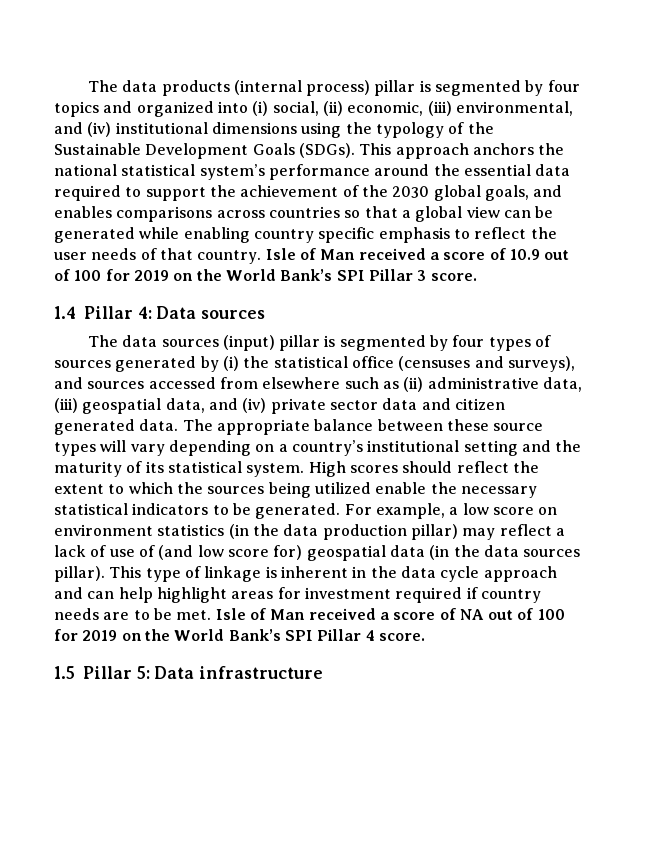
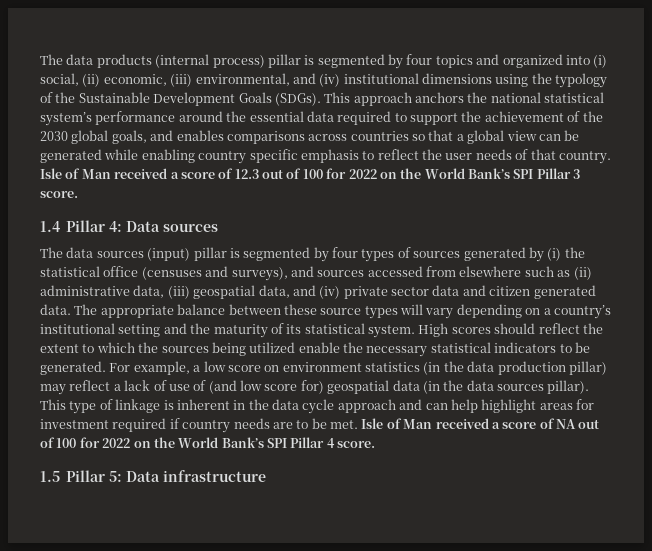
- Isle of Man received a score of 10.9 out of 100 for 2019 on the World Bank’s SPI Pillar 3 score.
+ Isle of Man received a score of 12.3 out of 100 for 2022 on the World Bank’s SPI Pillar 3 score.
- Isle of Man received a score of NA out of 100 for 2019 on the World Bank’s SPI Pillar 4 score.
+ Isle of Man received a score of NA out of 100 for 2022 on the World Bank’s SPI Pillar 4 score.

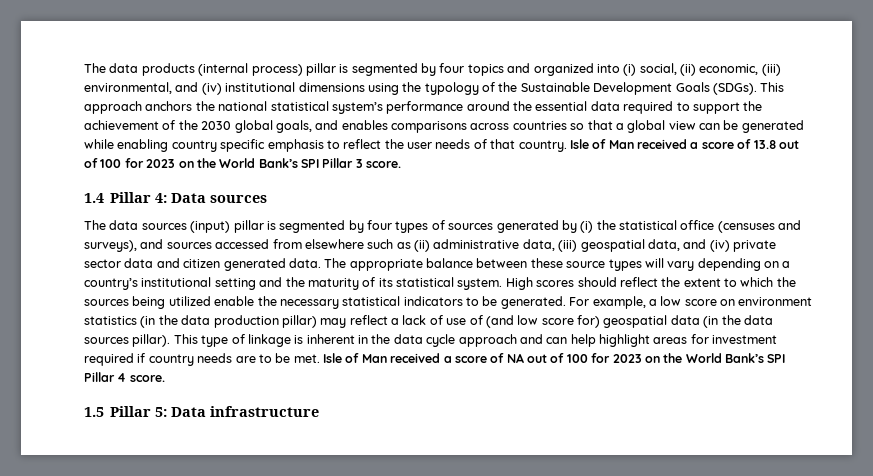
- Isle of Man received a score of 12.3 out of 100 for 2022 on the World Bank’s SPI Pillar 3 score.
+ Isle of Man received a score of 13.8 out of 100 for 2023 on the World Bank’s SPI Pillar 3 score.
- Isle of Man received a score of NA out of 100 for 2022 on the World Bank’s SPI Pillar 4 score.
+ Isle of Man received a score of NA out of 100 for 2023 on the World Bank’s SPI Pillar 4 score.

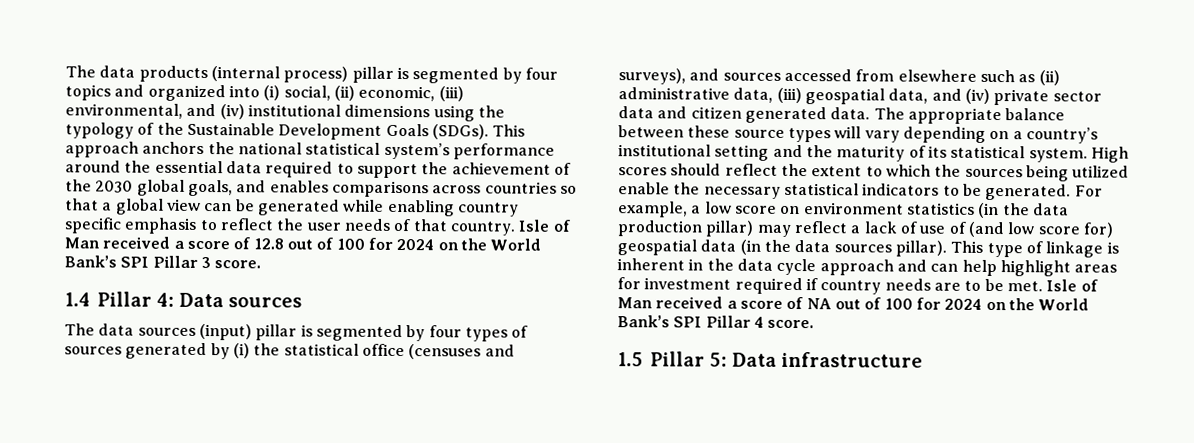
- Isle of Man received a score of 13.8 out of 100 for 2023 on the World Bank’s SPI Pillar 3 score.
+ Isle of Man received a score of 12.8 out of 100 for 2024 on the World Bank’s SPI Pillar 3 score.
- Isle of Man received a score of NA out of 100 for 2023 on the World Bank’s SPI Pillar 4 score.
+ Isle of Man received a score of NA out of 100 for 2024 on the World Bank’s SPI Pillar 4 score.

